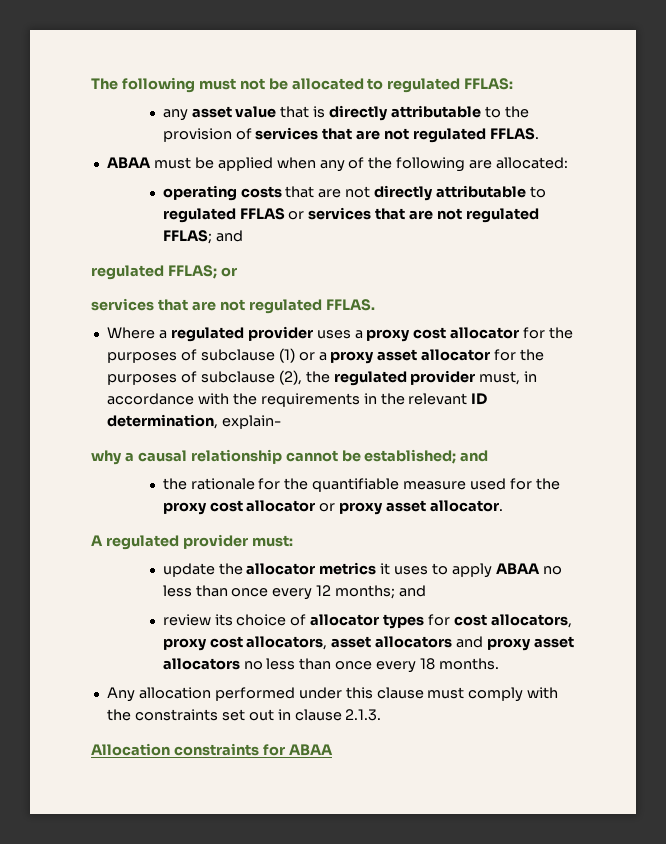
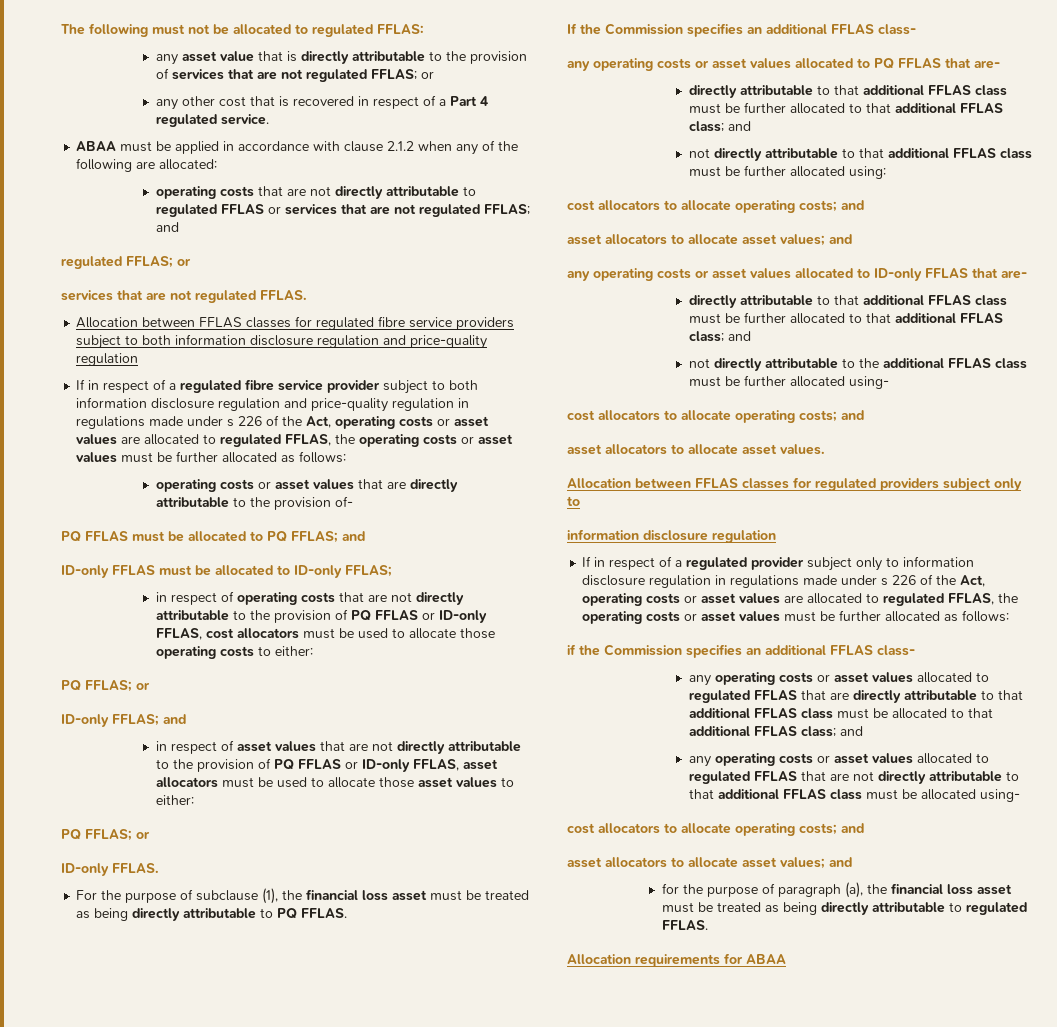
- any asset value that is directly attributable to the provision of services that are not regulated FFLAS.
+ any asset value that is directly attributable to the provision of services that are not regulated FFLAS; or
+ any other cost that is recovered in respect of a Part 4 regulated service.
- ABAA must be applied when any of the following are allocated:
+ ABAA must be applied in accordance with clause 2.1.2 when any of the following are allocated:
- Where a regulated provider uses a proxy cost allocator for the purposes of subclause (1) or a proxy asset allocator for the purposes of subclause (2), the regulated provider must, in accordance with the requirements in the relevant ID determination, explain-
- why a causal relationship cannot be established; and
- the rationale for the quantifiable measure used for the proxy cost allocator or proxy asset allocator.
- A regulated provider must:
- update the allocator metrics it uses to apply ABAA no less than once every 12 months; and
- review its choice of allocator types for cost allocators, proxy cost allocators, asset allocators and proxy asset allocators no less than once every 18 months.
- Any allocation performed under this clause must comply with the constraints set out in clause 2.1.3.
- Allocation constraints for ABAA
+ Allocation between FFLAS classes for regulated fibre service providers subject to both information disclosure regulation and price-quality regulation
+ If in respect of a regulated fibre service provider subject to both information disclosure regulation and price-quality regulation in regulations made under s 226 of the Act, operating costs or asset values are allocated to regulated FFLAS, the operating costs or asset values must be further allocated as follows:
+ operating costs or asset values that are directly attributable to the provision of-
+ PQ FFLAS must be allocated to PQ FFLAS; and
+ ID-only FFLAS must be allocated to ID-only FFLAS;
+ in respect of operating costs that are not directly attributable to the provision of PQ FFLAS or ID-only FFLAS, cost allocators must be used to allocate those operating costs to either:
+ PQ FFLAS; or
+ ID-only FFLAS; and
+ in respect of asset values that are not directly attributable to the provision of PQ FFLAS or ID-only FFLAS, asset allocators must be used to allocate those asset values to either:
+ PQ FFLAS; or
+ ID-only FFLAS.
+ For the purpose of subclause (1), the financial loss asset must be treated as being directly attributable to PQ FFLAS.
+ If the Commission specifies an additional FFLAS class-
+ any operating costs or asset values allocated to PQ FFLAS that are-
+ directly attributable to that additional FFLAS class must be further allocated to that additional FFLAS class; and
+ not directly attributable to that additional FFLAS class must be further allocated using:
+ cost allocators to allocate operating costs; and
+ asset allocators to allocate asset values; and
+ any operating costs or asset values allocated to ID-only FFLAS that are-
+ directly attributable to that additional FFLAS class must be further allocated to that additional FFLAS class; and
+ not directly attributable to the additional FFLAS class must be further allocated using-
+ cost allocators to allocate operating costs; and
+ asset allocators to allocate asset values.
+ Allocation between FFLAS classes for regulated providers subject only to
+ information disclosure regulation
+ If in respect of a regulated provider subject only to information disclosure regulation in regulations made under s 226 of the Act, operating costs or asset values are allocated to regulated FFLAS, the operating costs or asset values must be further allocated as follows:
+ if the Commission specifies an additional FFLAS class-
+ any operating costs or asset values allocated to regulated FFLAS that are directly attributable to that additional FFLAS class must be allocated to that additional FFLAS class; and
+ any operating costs or asset values allocated to regulated FFLAS that are not directly attributable to that additional FFLAS class must be allocated using-
+ cost allocators to allocate operating costs; and
+ asset allocators to allocate asset values; and
+ for the purpose of paragraph (a), the financial loss asset must be treated as being directly attributable to regulated FFLAS.
+ Allocation requirements for ABAA

